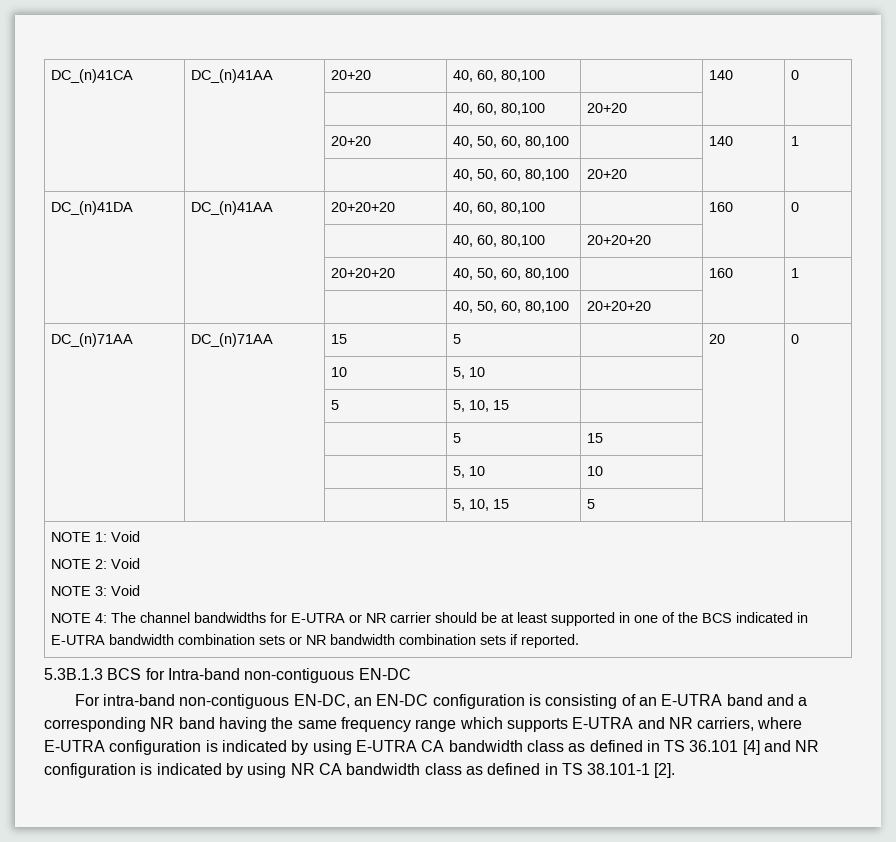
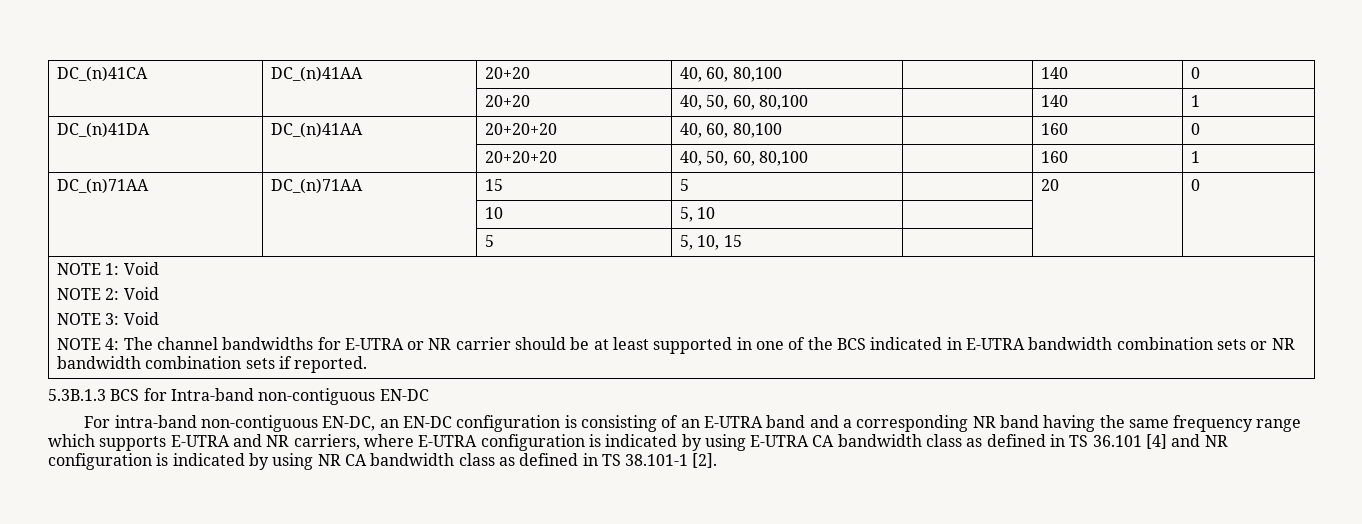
- | | | 40, 60, 80,100 | 20+20 | |
- | | | 40, 50, 60, 80,100 | 20+20 | |
- | | | 40, 60, 80,100 | 20+20+20 | |
- | | | 40, 50, 60, 80,100 | 20+20+20 | |
- | | | 5 | 15 | |
- | | | 5, 10 | 10 | |
- | | | 5, 10, 15 | 5 | |

